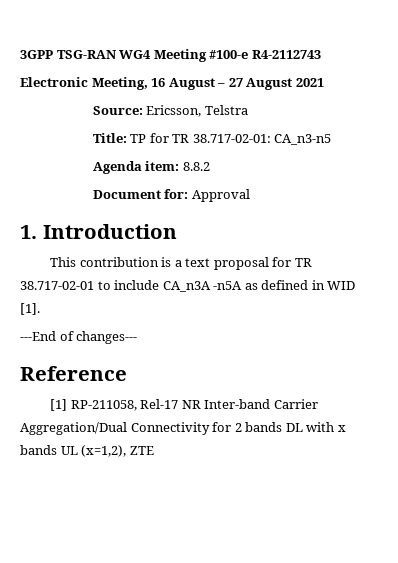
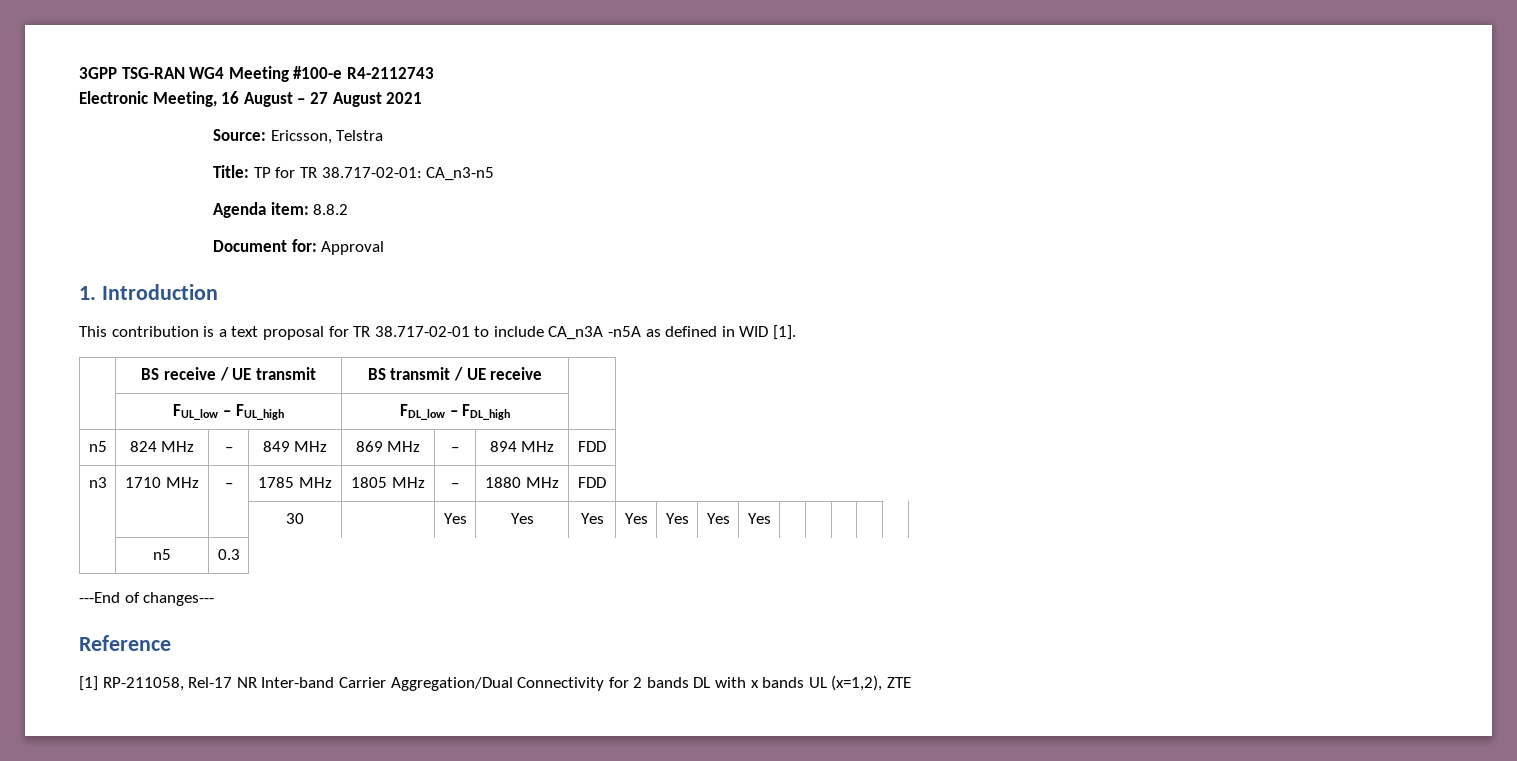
+ | BS receive / UE transmit | BS transmit / UE receive |
+ | FUL_low – FUL_high | FDL_low – FDL_high |
+ n5 | 824 MHz | – | 849 MHz | 869 MHz | – | 894 MHz | FDD
+ n3 | 1710 MHz | – | 1785 MHz | 1805 MHz | – | 1880 MHz | FDD
+ | | | 30 | | Yes | Yes | Yes | Yes | Yes | Yes | Yes | | | | |
+ | n5 | 0.3

